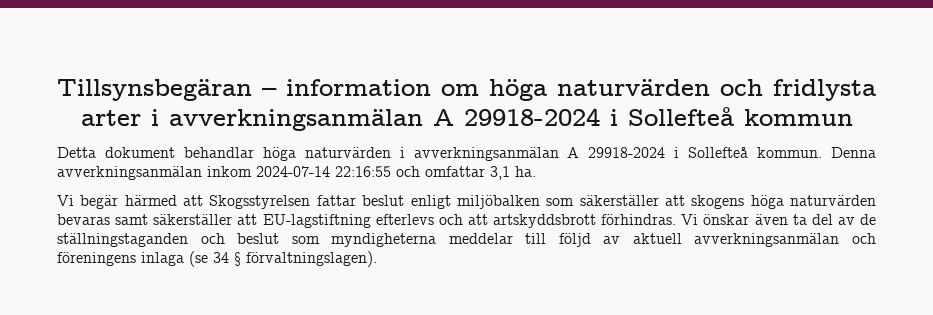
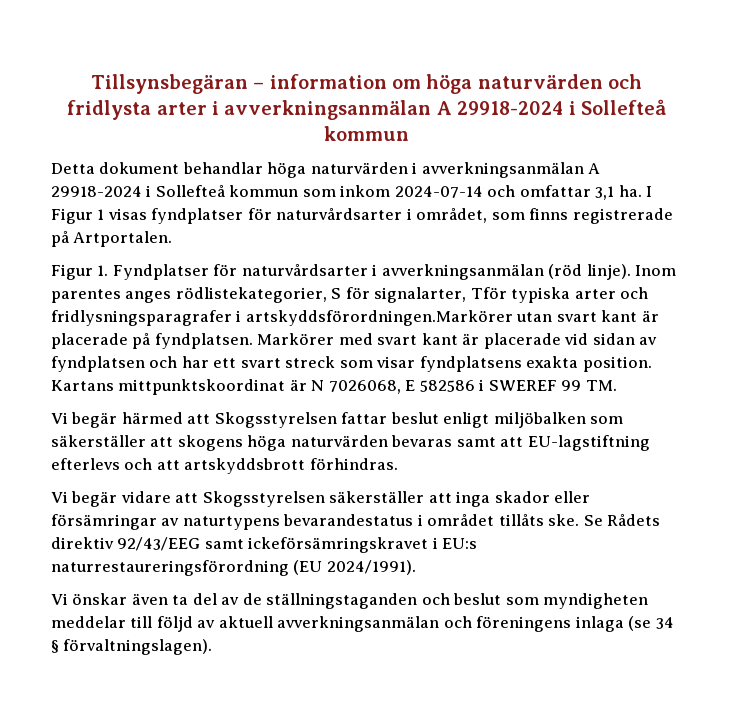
- Detta dokument behandlar höga naturvärden i avverkningsanmälan A 29918-2024 i Sollefteå kommun. Denna avverkningsanmälan inkom 2024-07-14 22:16:55 och omfattar 3,1 ha.
+ Detta dokument behandlar höga naturvärden i avverkningsanmälan A 29918-2024 i Sollefteå kommun som inkom 2024-07-14 och omfattar 3,1 ha. I Figur 1 visas fyndplatser för naturvårdsarter i området, som finns registrerade på Artportalen.
+ Figur 1. Fyndplatser för naturvårdsarter i avverkningsanmälan (röd linje). Inom parentes anges rödlistekategorier, S för signalarter, Tför typiska arter och fridlysningsparagrafer i artskyddsförordningen.Markörer utan svart kant är placerade på fyndplatsen. Markörer med svart kant är placerade vid sidan av fyndplatsen och har ett svart streck som visar fyndplatsens exakta position. Kartans mittpunktskoordinat är N 7026068, E 582586 i SWEREF 99 TM.
- Vi begär härmed att Skogsstyrelsen fattar beslut enligt miljöbalken som säkerställer att skogens höga naturvärden bevaras samt säkerställer att EU-lagstiftning efterlevs och att artskyddsbrott förhindras. Vi önskar även ta del av de ställningstaganden och beslut som myndigheterna meddelar till följd av aktuell avverkningsanmälan och föreningens inlaga (se 34 § förvaltningslagen).
+ Vi begär härmed att Skogsstyrelsen fattar beslut enligt miljöbalken som säkerställer att skogens höga naturvärden bevaras samt att EU-lagstiftning efterlevs och att artskyddsbrott förhindras.
+ Vi begär vidare att Skogsstyrelsen säkerställer att inga skador eller försämringar av naturtypens bevarandestatus i området tillåts ske. Se Rådets direktiv 92/43/EEG samt ickeförsämringskravet i EU:s naturrestaureringsförordning (EU 2024/1991).
+ Vi önskar även ta del av de ställningstaganden och beslut som myndigheten meddelar till följd av aktuell avverkningsanmälan och föreningens inlaga (se 34 § förvaltningslagen).

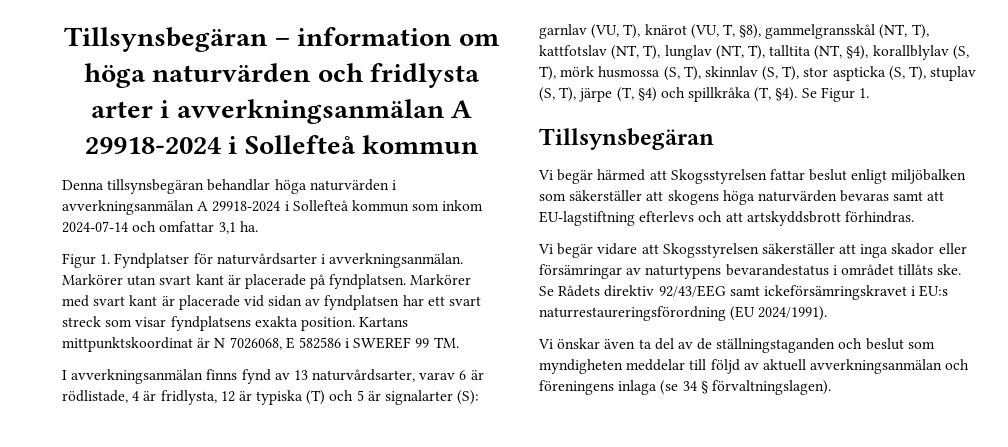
- Detta dokument behandlar höga naturvärden i avverkningsanmälan A 29918-2024 i Sollefteå kommun som inkom 2024-07-14 och omfattar 3,1 ha. I Figur 1 visas fyndplatser för naturvårdsarter i området, som finns registrerade på Artportalen.
+ Denna tillsynsbegäran behandlar höga naturvärden i avverkningsanmälan A 29918-2024 i Sollefteå kommun som inkom 2024-07-14 och omfattar 3,1 ha.
- Figur 1. Fyndplatser för naturvårdsarter i avverkningsanmälan (röd linje). Inom parentes anges rödlistekategorier, S för signalarter, Tför typiska arter och fridlysningsparagrafer i artskyddsförordningen.Markörer utan svart kant är placerade på fyndplatsen.
+ Figur 1. Fyndplatser för naturvårdsarter i avverkningsanmälan. Markörer utan svart kant är placerade på fyndplatsen.
- Markörer med svart kant är placerade vid sidan av fyndplatsen och har ett svart streck som visar fyndplatsens exakta position.
+ Markörer med svart kant är placerade vid sidan av fyndplatsen har ett svart streck som visar fyndplatsens exakta position.
+ I avverkningsanmälan finns fynd av 13 naturvårdsarter, varav 6 är rödlistade, 4 är fridlysta, 12 är typiska (T) och 5 är signalarter (S): garnlav (VU, T), knärot (VU, T, §8), gammelgransskål (NT, T), kattfotslav (NT, T), lunglav (NT, T), talltita (NT, §4), korallblylav (S, T), mörk husmossa (S, T), skinnlav (S, T), stor aspticka (S, T), stuplav (S, T), järpe (T, §4) och spillkråka (T, §4). Se Figur 1.
+ Tillsynsbegäran

